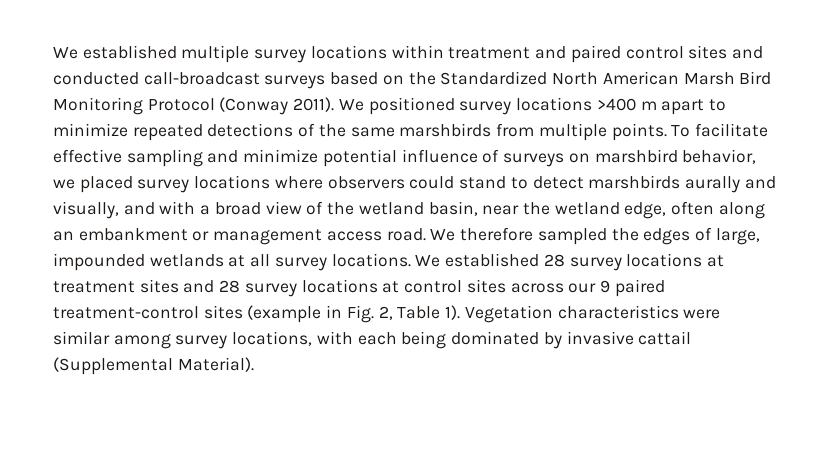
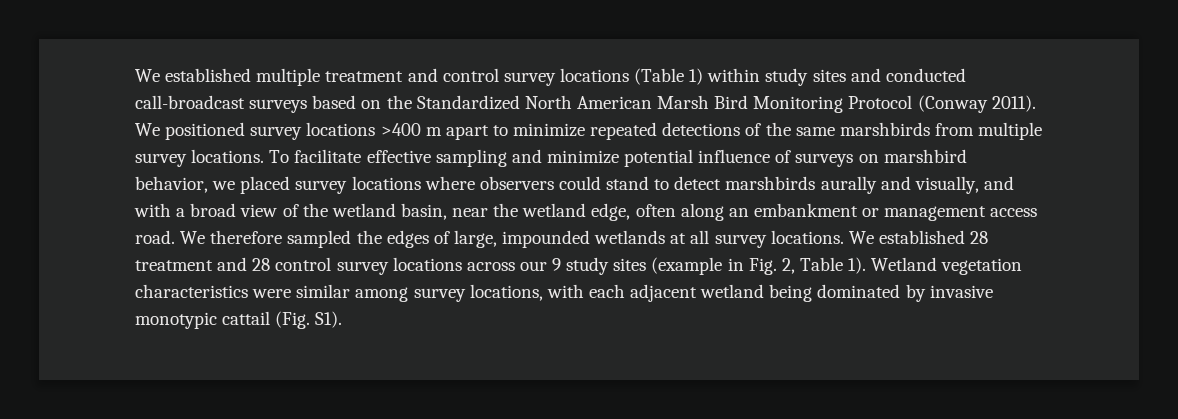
- We established multiple survey locations within treatment and paired control sites and conducted call-broadcast surveys based on the Standardized North American Marsh Bird Monitoring Protocol (Conway 2011).
+ We established multiple treatment and control survey locations (Table 1) within study sites and conducted call-broadcast surveys based on the Standardized North American Marsh Bird Monitoring Protocol (Conway 2011).
- We positioned survey locations >400 m apart to minimize repeated detections of the same marshbirds from multiple points.
+ We positioned survey locations >400 m apart to minimize repeated detections of the same marshbirds from multiple survey locations.
- We established 28 survey locations at treatment sites and 28 survey locations at control sites across our 9 paired treatment-control sites (example in Fig. 2, Table 1).
+ We established 28 treatment and 28 control survey locations across our 9 study sites (example in Fig. 2, Table 1).
- Vegetation characteristics were similar among survey locations, with each being dominated by invasive cattail (Supplemental Material).
+ Wetland vegetation characteristics were similar among survey locations, with each adjacent wetland being dominated by invasive monotypic cattail (Fig. S1).

